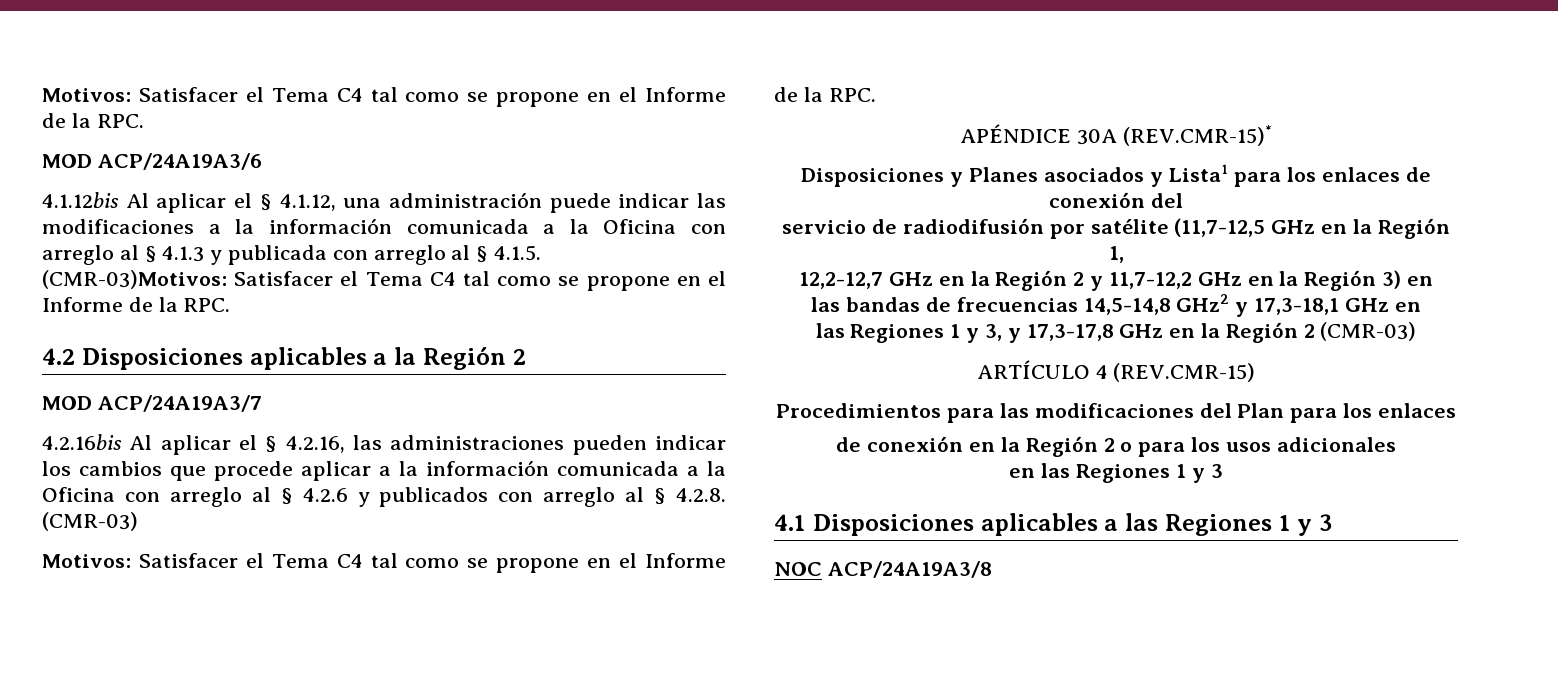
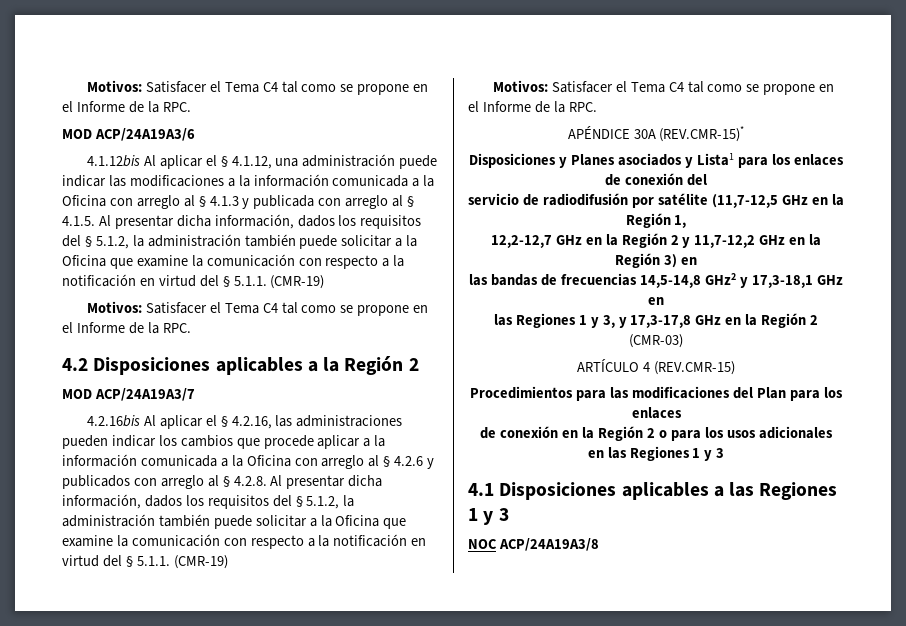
- 4.1.12bis Al aplicar el § 4.1.12, una administración puede indicar las modificaciones a la información comunicada a la Oficina con arreglo al § 4.1.3 y publicada con arreglo al § 4.1.5. (CMR-03)Motivos: Satisfacer el Tema C4 tal como se propone en el Informe de la RPC.
+ 4.1.12bis Al aplicar el § 4.1.12, una administración puede indicar las modificaciones a la información comunicada a la Oficina con arreglo al § 4.1.3 y publicada con arreglo al § 4.1.5. Al presentar dicha información, dados los requisitos del § 5.1.2, la administración también puede solicitar a la Oficina que examine la comunicación con respecto a la notificación en virtud del § 5.1.1. (CMR-19)
+ Motivos: Satisfacer el Tema C4 tal como se propone en el Informe de la RPC.
- 4.2.16bis Al aplicar el § 4.2.16, las administraciones pueden indicar los cambios que procede aplicar a la información comunicada a la Oficina con arreglo al § 4.2.6 y publicados con arreglo al § 4.2.8. (CMR-03)
+ 4.2.16bis Al aplicar el § 4.2.16, las administraciones pueden indicar los cambios que procede aplicar a la información comunicada a la Oficina con arreglo al § 4.2.6 y publicados con arreglo al § 4.2.8. Al presentar dicha información, dados los requisitos del § 5.1.2, la administración también puede solicitar a la Oficina que examine la comunicación con respecto a la notificación en virtud del § 5.1.1. (CMR-19)

